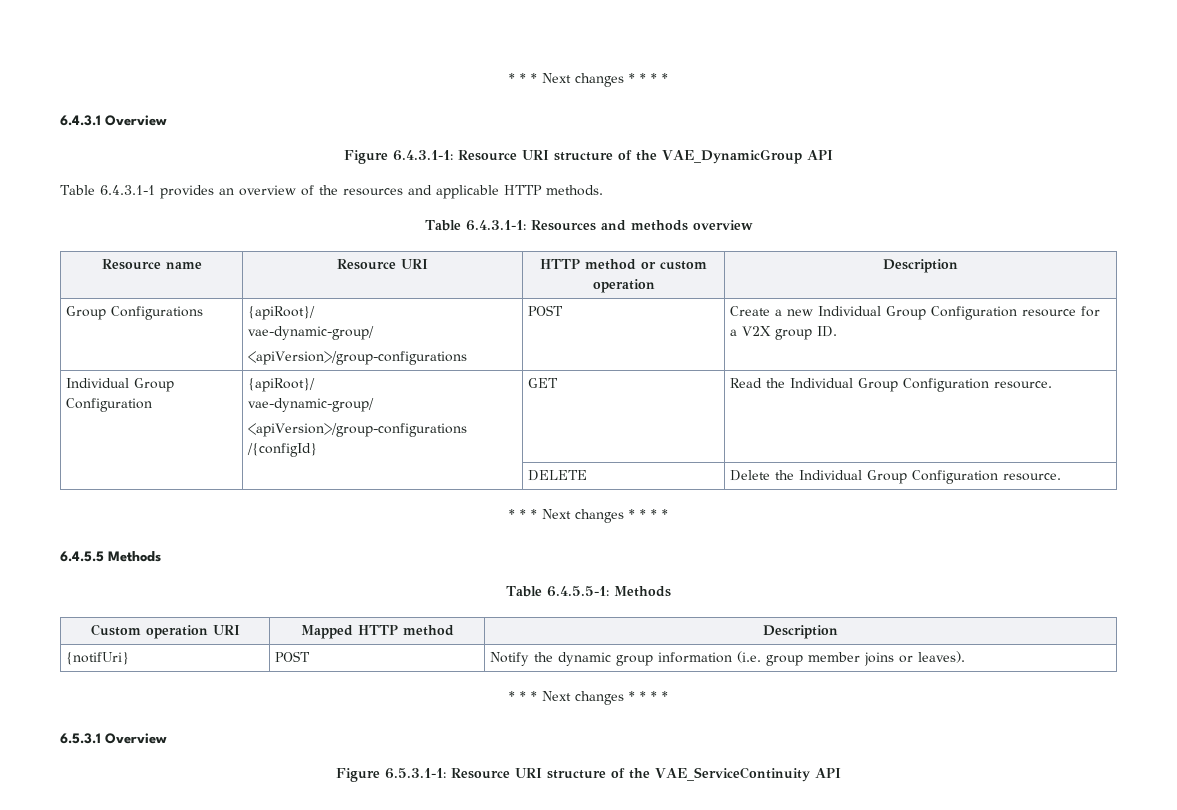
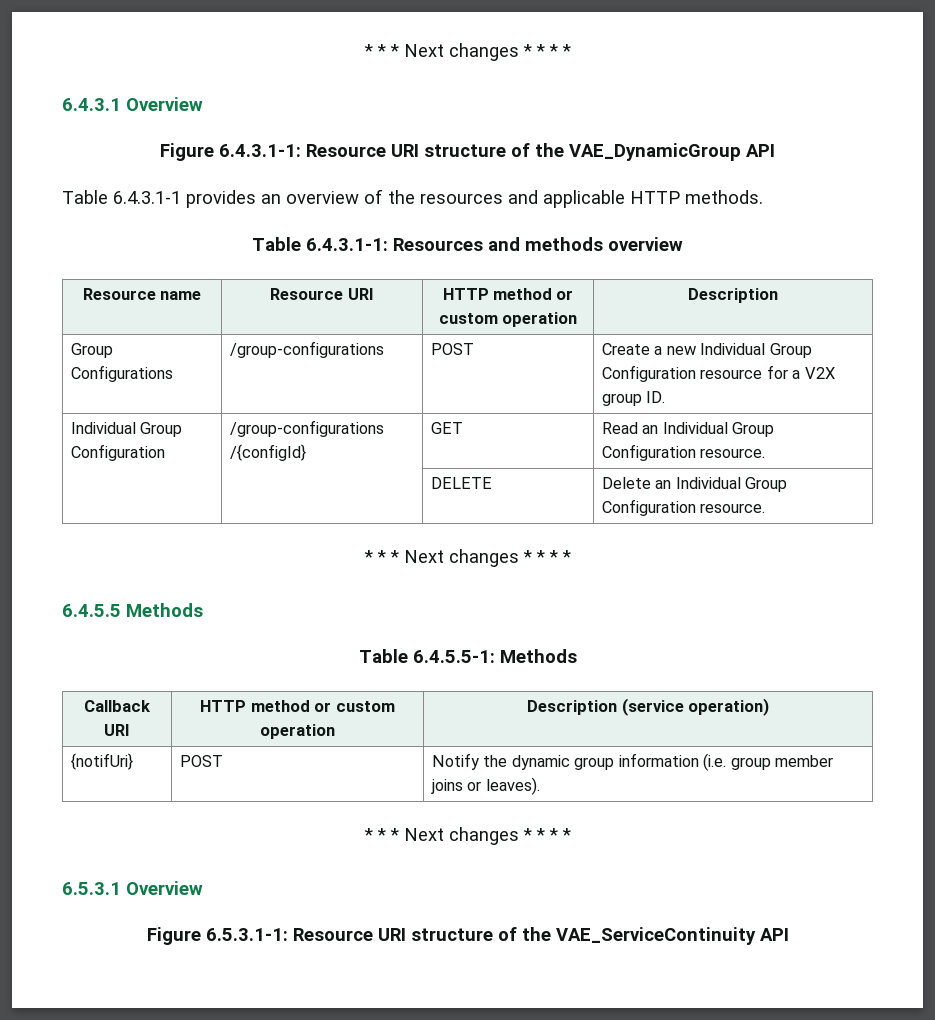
- Group Configurations | {apiRoot}/
- vae-dynamic-group/
- <apiVersion>/group-configurations | POST | Create a new Individual Group Configuration resource for a V2X group ID.
+ Group Configurations | /group-configurations | POST | Create a new Individual Group Configuration resource for a V2X group ID.
- Individual Group Configuration | {apiRoot}/
- vae-dynamic-group/
- <apiVersion>/group-configurations /{configId} | GET | Read the Individual Group Configuration resource.
+ Individual Group Configuration | /group-configurations /{configId} | GET | Read an Individual Group Configuration resource.
- | | DELETE | Delete the Individual Group Configuration resource.
+ | | DELETE | Delete an Individual Group Configuration resource.
- Custom operation URI | Mapped HTTP method | Description
+ Callback URI | HTTP method or custom operation | Description (service operation)

